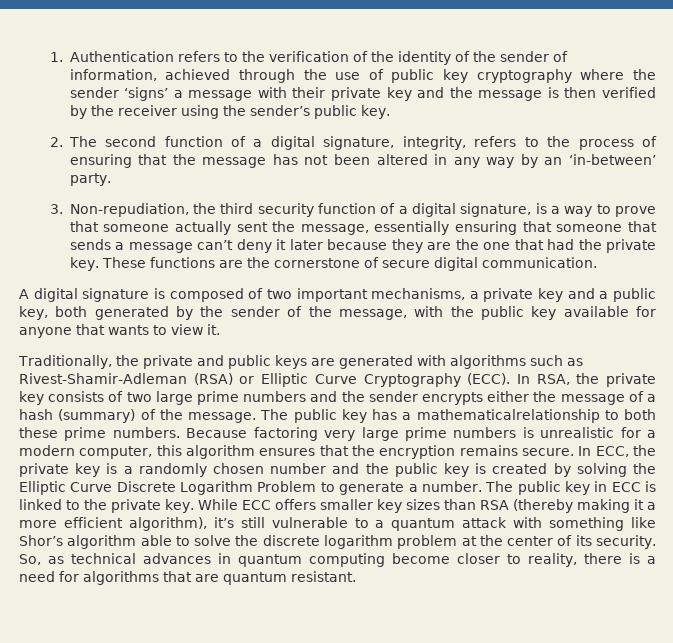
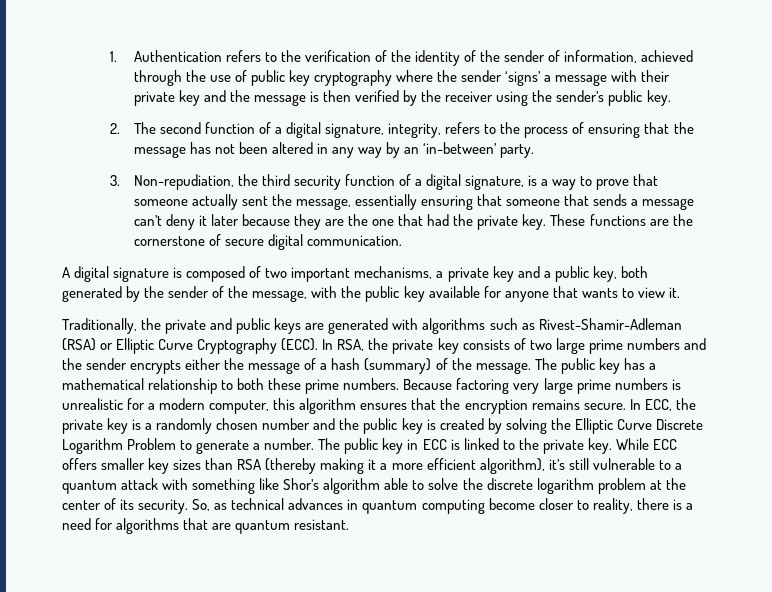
- The public key has a mathematicalrelationship to both these prime numbers.
+ The public key has a mathematical relationship to both these prime numbers.

